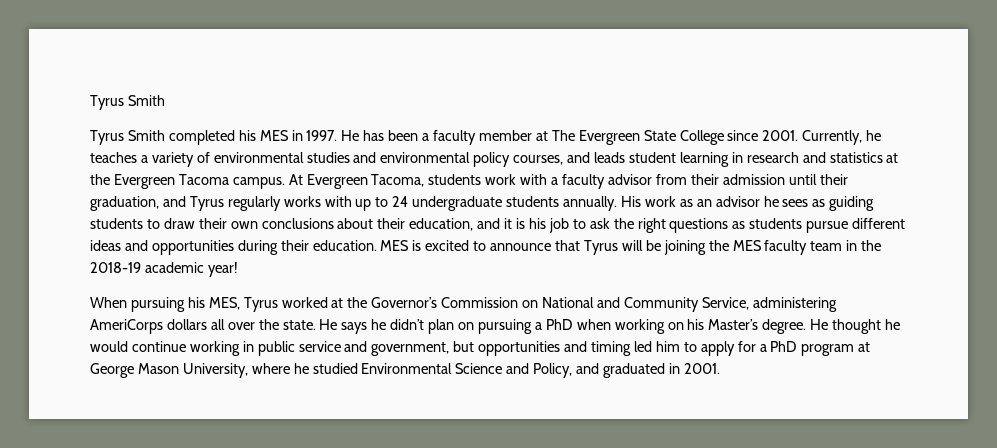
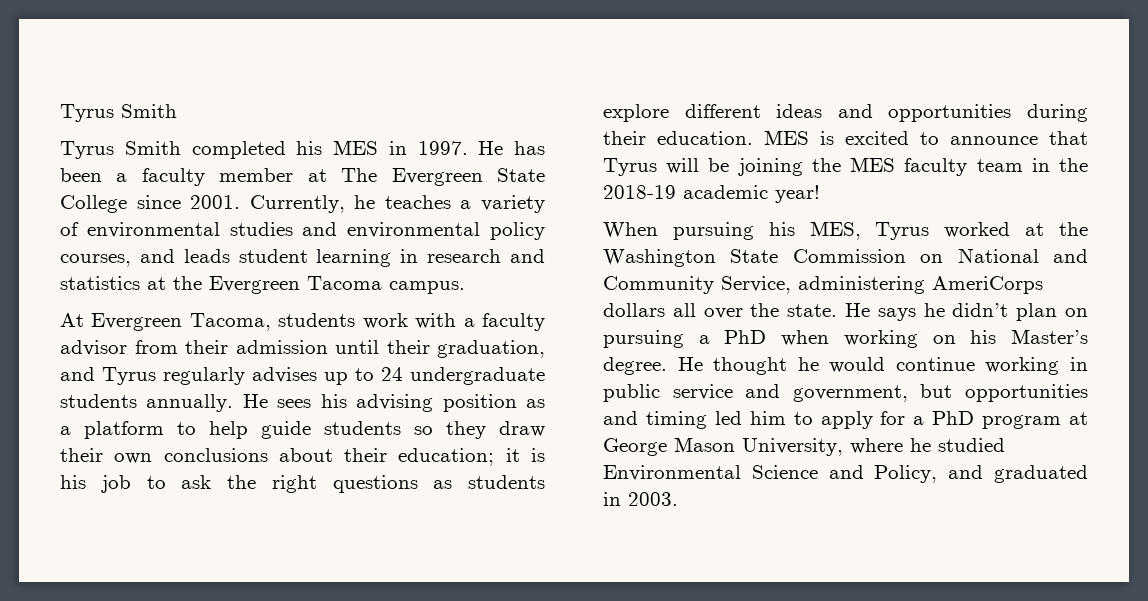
- Currently, he teaches a variety of environmental studies and environmental policy courses, and leads student learning in research and statistics at the Evergreen Tacoma campus. At Evergreen Tacoma, students work with a faculty advisor from their admission until their graduation, and Tyrus regularly works with up to 24 undergraduate students annually.
+ Currently, he teaches a variety of environmental studies and environmental policy courses, and leads student learning in research and statistics at the Evergreen Tacoma campus.
+ At Evergreen Tacoma, students work with a faculty advisor from their admission until their graduation, and Tyrus regularly advises up to 24 undergraduate students annually.
- His work as an advisor he sees as guiding students to draw their own conclusions about their education, and it is his job to ask the right questions as students pursue different ideas and opportunities during their education.
+ He sees his advising position as a platform to help guide students so they draw their own conclusions about their education; it is his job to ask the right questions as students explore different ideas and opportunities during their education.
- When pursuing his MES, Tyrus worked at the Governor’s Commission on National and Community Service, administering AmeriCorps dollars all over the state.
+ When pursuing his MES, Tyrus worked at the Washington State Commission on National and Community Service, administering AmeriCorps dollars all over the state.
- He thought he would continue working in public service and government, but opportunities and timing led him to apply for a PhD program at George Mason University, where he studied Environmental Science and Policy, and graduated in 2001.
+ He thought he would continue working in public service and government, but opportunities and timing led him to apply for a PhD program at George Mason University, where he studied Environmental Science and Policy, and graduated in 2003.

